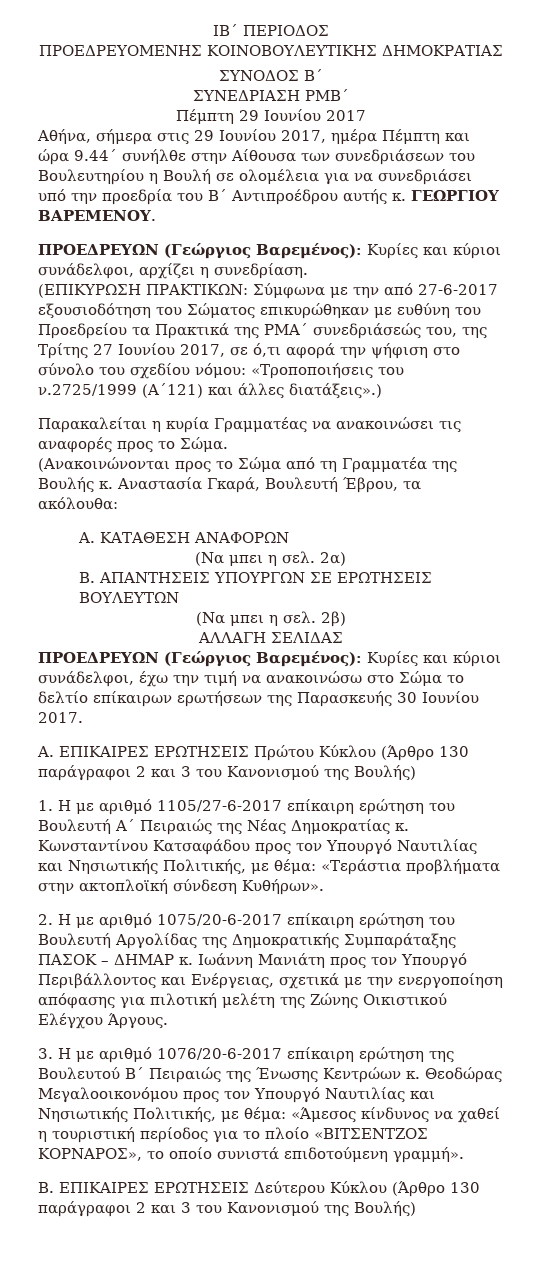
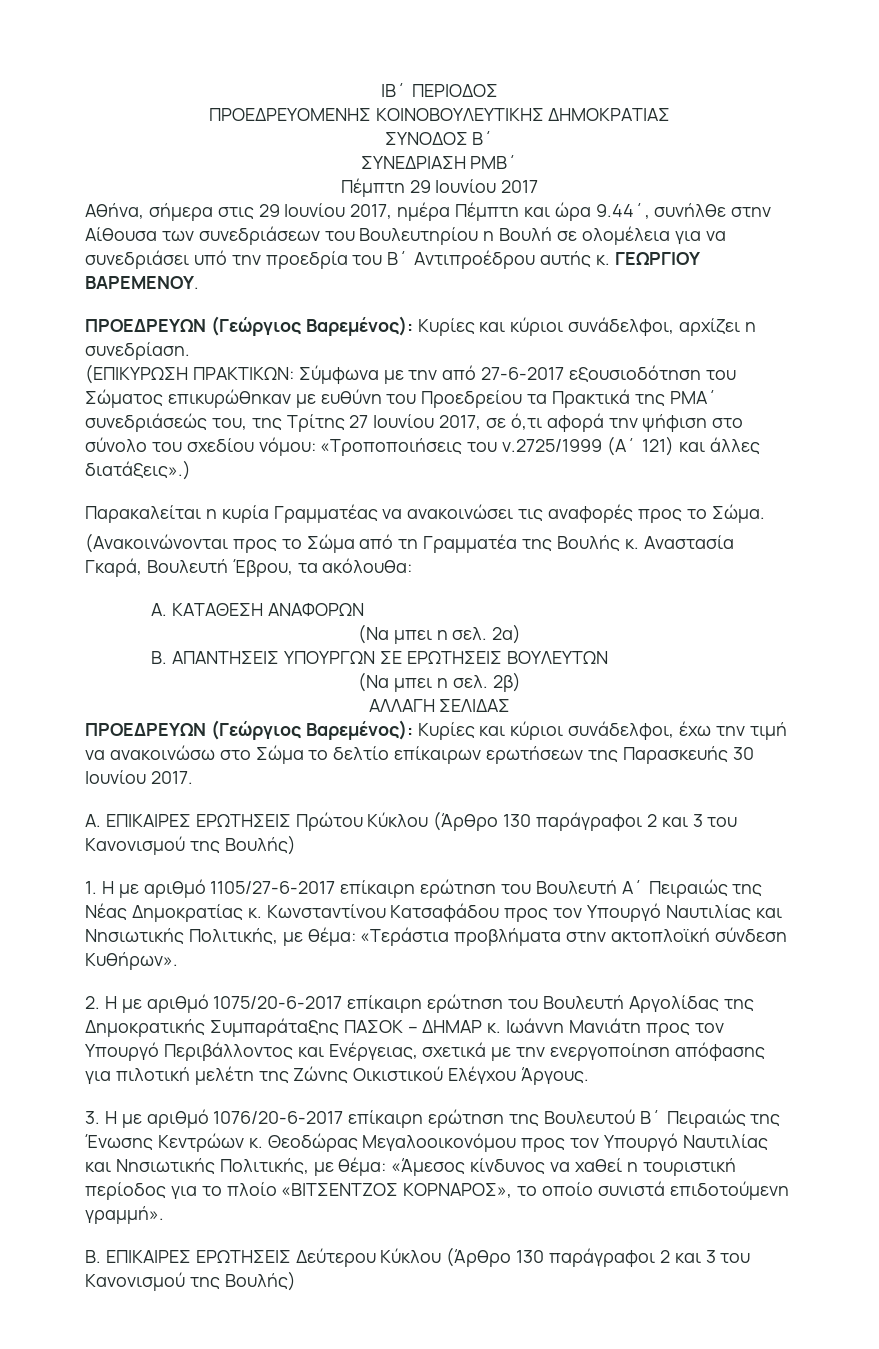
- Αθήνα, σήμερα στις 29 Ιουνίου 2017, ημέρα Πέμπτη και ώρα 9.44΄ συνήλθε στην Αίθουσα των συνεδριάσεων του Βουλευτηρίου η Βουλή σε ολομέλεια για να συνεδριάσει υπό την προεδρία του Β΄ Αντιπροέδρου αυτής κ.
+ Αθήνα, σήμερα στις 29 Ιουνίου 2017, ημέρα Πέμπτη και ώρα 9.44΄, συνήλθε στην Αίθουσα των συνεδριάσεων του Βουλευτηρίου η Βουλή σε ολομέλεια για να συνεδριάσει υπό την προεδρία του Β΄ Αντιπροέδρου αυτής κ.
- (ΕΠΙΚΥΡΩΣΗ ΠΡΑΚΤΙΚΩΝ: Σύμφωνα με την από 27-6-2017 εξουσιοδότηση του Σώματος επικυρώθηκαν με ευθύνη του Προεδρείου τα Πρακτικά της ΡΜΑ΄ συνεδριάσεώς του, της Τρίτης 27 Ιουνίου 2017, σε ό,τι αφορά την ψήφιση στο σύνολο του σχεδίου νόμου: «Τροποποιήσεις του ν.2725/1999 (Α΄121) και άλλες διατάξεις».)
+ (ΕΠΙΚΥΡΩΣΗ ΠΡΑΚΤΙΚΩΝ: Σύμφωνα με την από 27-6-2017 εξουσιοδότηση του Σώματος επικυρώθηκαν με ευθύνη του Προεδρείου τα Πρακτικά της ΡΜΑ΄ συνεδριάσεώς του, της Τρίτης 27 Ιουνίου 2017, σε ό,τι αφορά την ψήφιση στο σύνολο του σχεδίου νόμου: «Τροποποιήσεις του ν.2725/1999 (Α΄ 121) και άλλες διατάξεις».)

